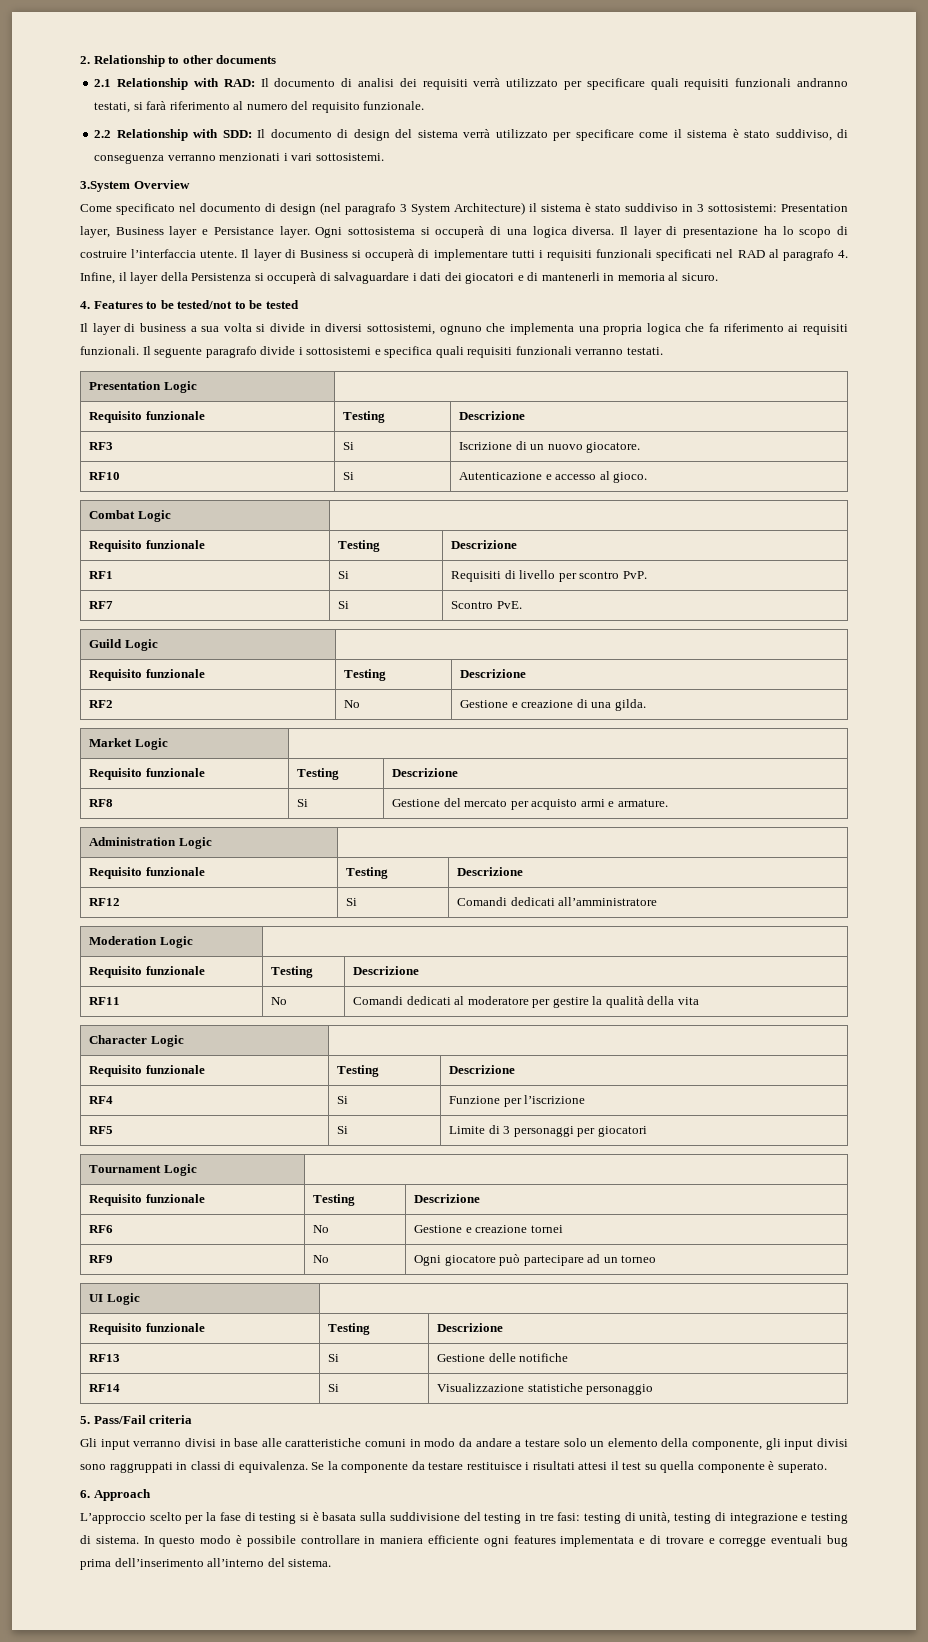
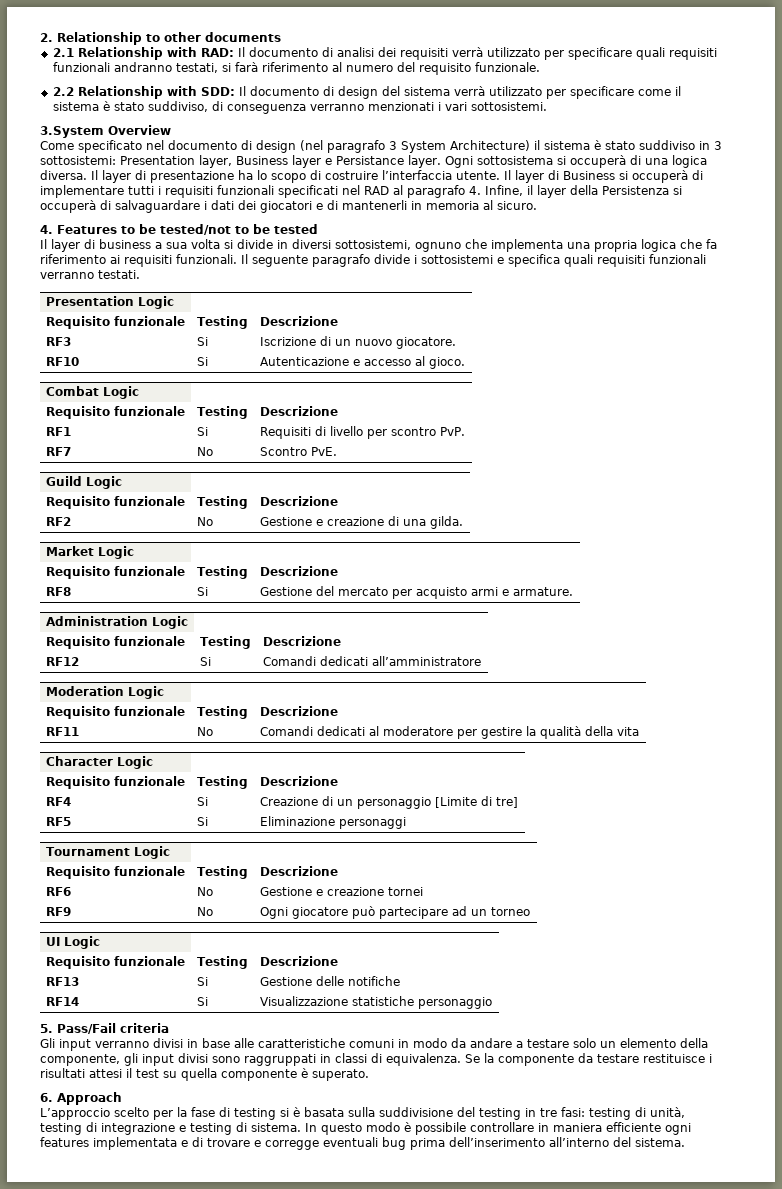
- RF7 | Si | Scontro PvE.
+ RF7 | No | Scontro PvE.
- RF4 | Si | Funzione per l’iscrizione
+ RF4 | Si | Creazione di un personaggio [Limite di tre]
- RF5 | Si | Limite di 3 personaggi per giocatori
+ RF5 | Si | Eliminazione personaggi

